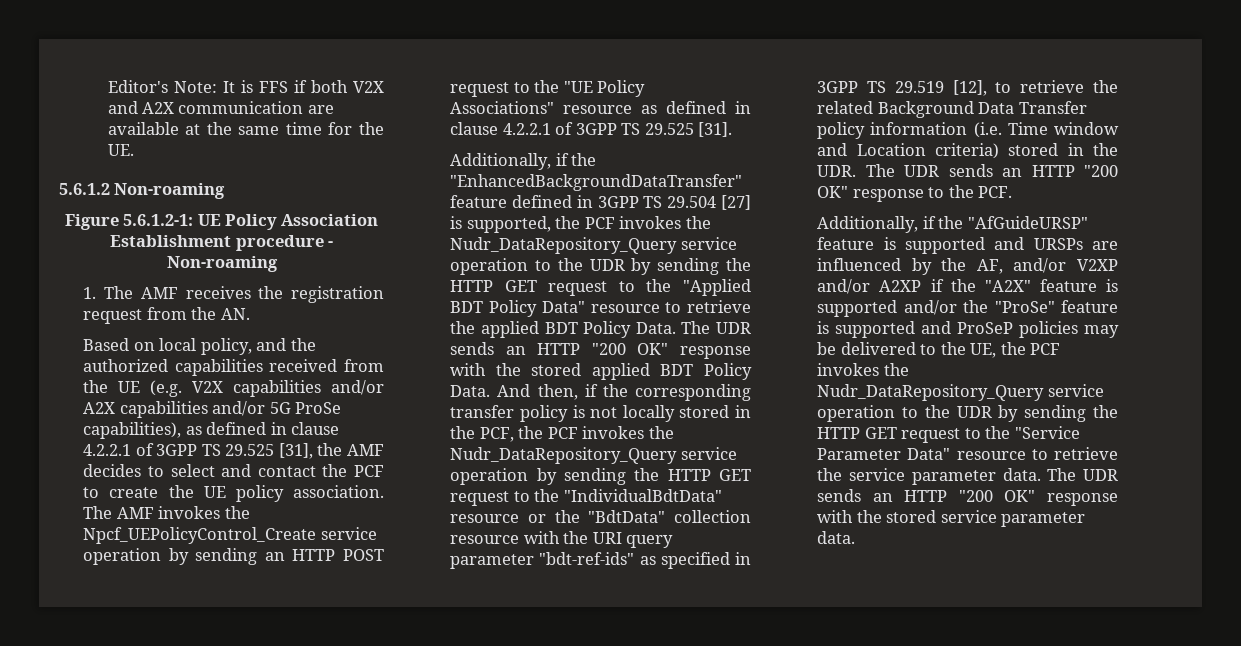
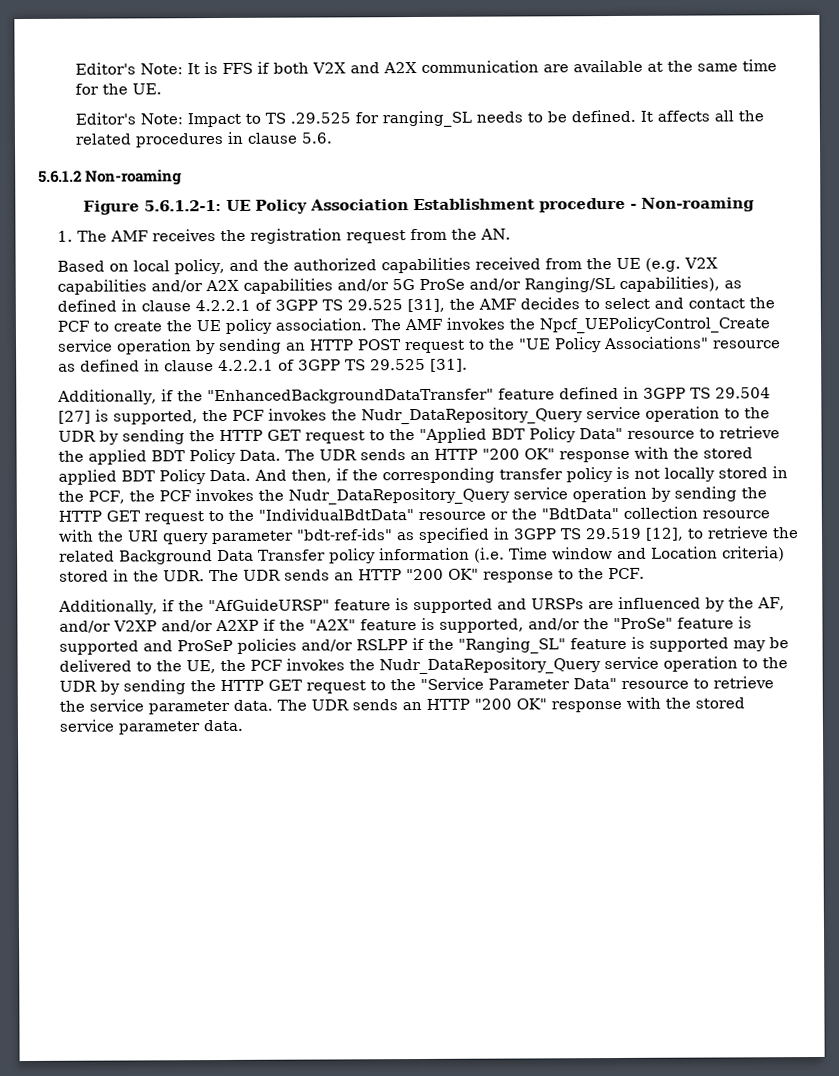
+ Editor's Note: Impact to TS .29.525 for ranging_SL needs to be defined. It affects all the related procedures in clause 5.6.
- Based on local policy, and the authorized capabilities received from the UE (e.g. V2X capabilities and/or A2X capabilities and/or 5G ProSe capabilities), as defined in clause 4.2.2.1 of 3GPP TS 29.525 [31], the AMF decides to select and contact the PCF to create the UE policy association.
+ Based on local policy, and the authorized capabilities received from the UE (e.g. V2X capabilities and/or A2X capabilities and/or 5G ProSe and/or Ranging/SL capabilities), as defined in clause 4.2.2.1 of 3GPP TS 29.525 [31], the AMF decides to select and contact the PCF to create the UE policy association.
- Additionally, if the "AfGuideURSP" feature is supported and URSPs are influenced by the AF, and/or V2XP and/or A2XP if the "A2X" feature is supported and/or the "ProSe" feature is supported and ProSeP policies may be delivered to the UE, the PCF invokes the Nudr_DataRepository_Query service operation to the UDR by sending the HTTP GET request to the "Service Parameter Data" resource to retrieve the service parameter data.
+ Additionally, if the "AfGuideURSP" feature is supported and URSPs are influenced by the AF, and/or V2XP and/or A2XP if the "A2X" feature is supported, and/or the "ProSe" feature is supported and ProSeP policies and/or RSLPP if the "Ranging_SL" feature is supported may be delivered to the UE, the PCF invokes the Nudr_DataRepository_Query service operation to the UDR by sending the HTTP GET request to the "Service Parameter Data" resource to retrieve the service parameter data.

